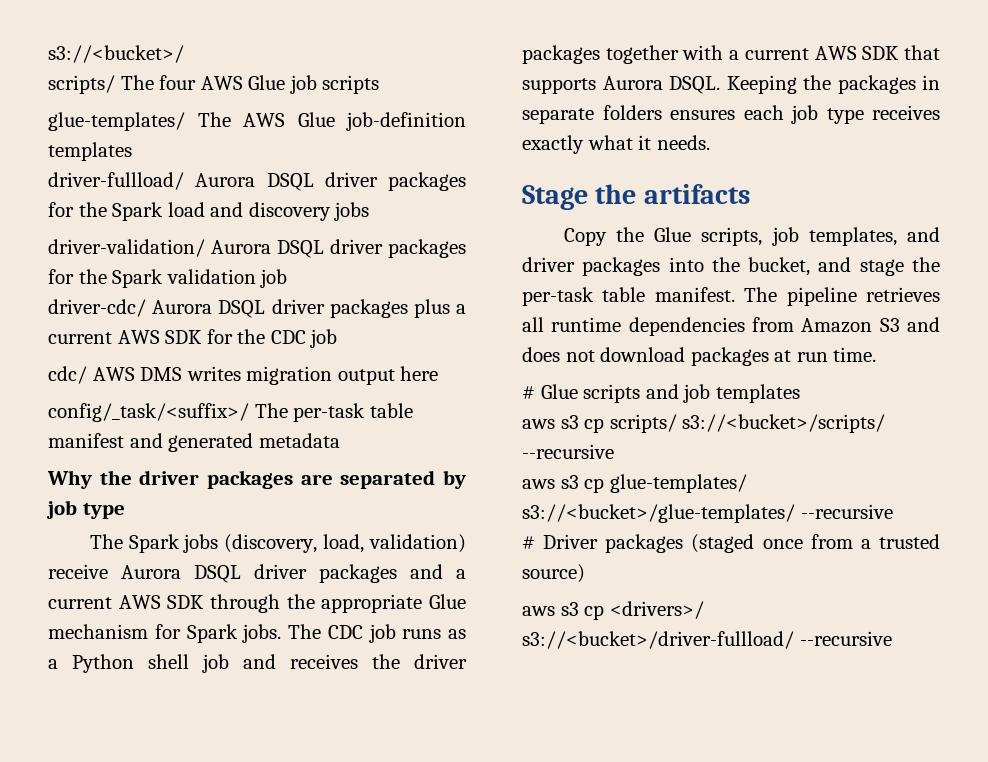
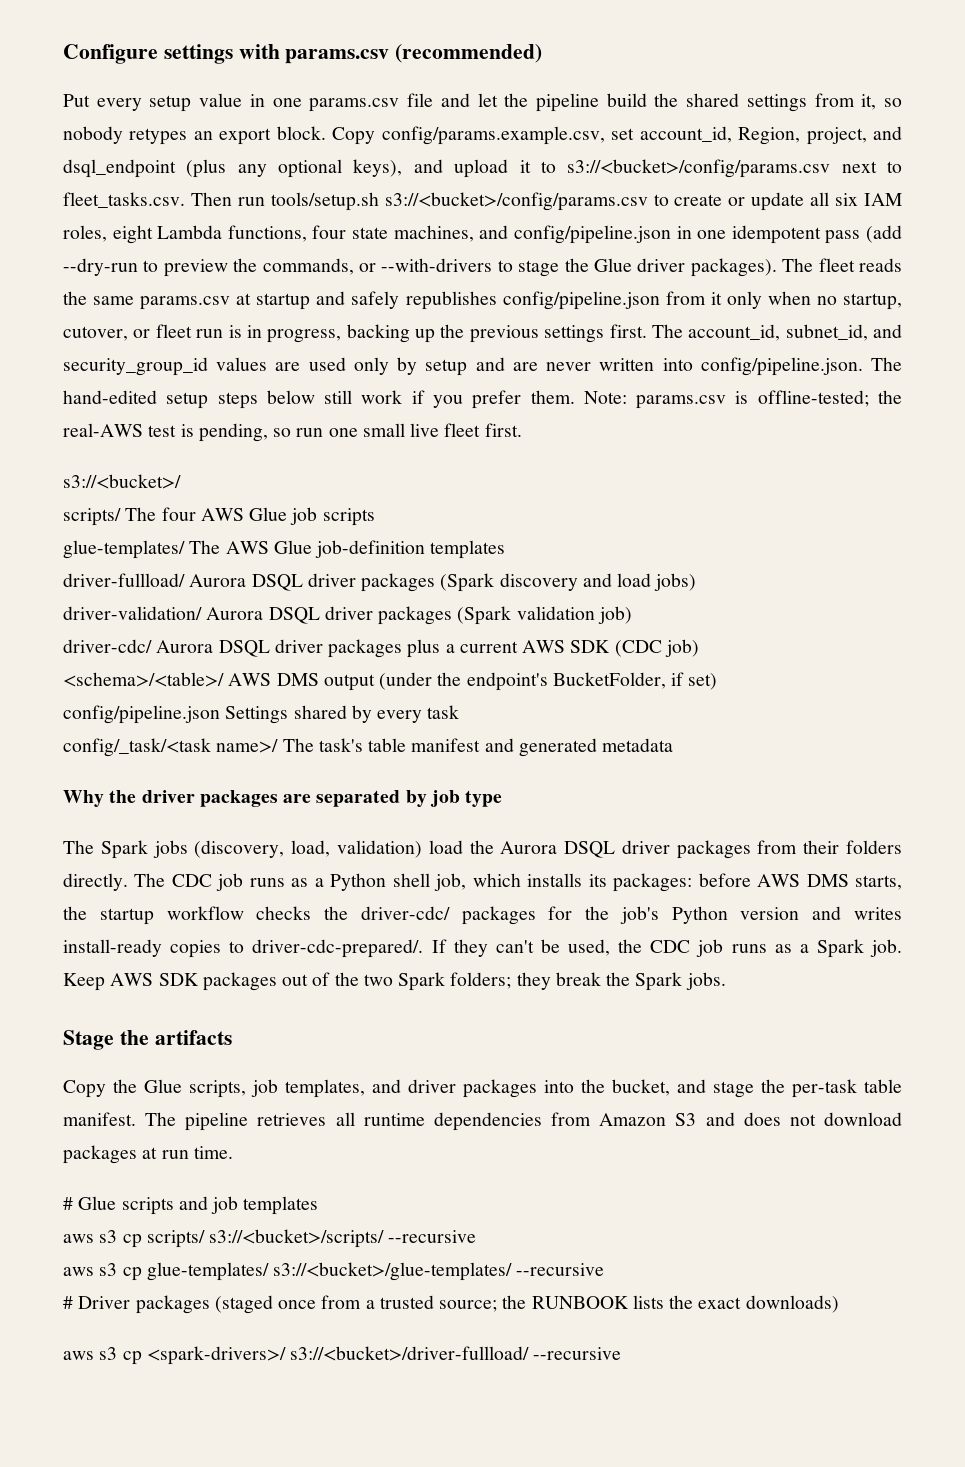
+ Configure settings with params.csv (recommended)
+ Put every setup value in one params.csv file and let the pipeline build the shared settings from it, so nobody retypes an export block. Copy config/params.example.csv, set account_id, Region, project, and dsql_endpoint (plus any optional keys), and upload it to s3://<bucket>/config/params.csv next to fleet_tasks.csv. Then run tools/setup.sh s3://<bucket>/config/params.csv to create or update all six IAM roles, eight Lambda functions, four state machines, and config/pipeline.json in one idempotent pass (add --dry-run to preview the commands, or --with-drivers to stage the Glue driver packages). The fleet reads the same params.csv at startup and safely republishes config/pipeline.json from it only when no startup, cutover, or fleet run is in progress, backing up the previous settings first. The account_id, subnet_id, and security_group_id values are used only by setup and are never written into config/pipeline.json. The hand-edited setup steps below still work if you prefer them. Note: params.csv is offline-tested; the real-AWS test is pending, so run one small live fleet first.
- driver-fullload/ Aurora DSQL driver packages for the Spark load and discovery jobs
+ driver-fullload/ Aurora DSQL driver packages (Spark discovery and load jobs)
- driver-validation/ Aurora DSQL driver packages for the Spark validation job
+ driver-validation/ Aurora DSQL driver packages (Spark validation job)
- driver-cdc/ Aurora DSQL driver packages plus a current AWS SDK for the CDC job
- cdc/ AWS DMS writes migration output here
- config/_task/<suffix>/ The per-task table manifest and generated metadata
+ driver-cdc/ Aurora DSQL driver packages plus a current AWS SDK (CDC job)
+ <schema>/<table>/ AWS DMS output (under the endpoint's BucketFolder, if set)
+ config/pipeline.json Settings shared by every task
+ config/_task/<task name>/ The task's table manifest and generated metadata
- The Spark jobs (discovery, load, validation) receive Aurora DSQL driver packages and a current AWS SDK through the appropriate Glue mechanism for Spark jobs.
+ The Spark jobs (discovery, load, validation) load the Aurora DSQL driver packages from their folders directly.
- The CDC job runs as a Python shell job and receives the driver packages together with a current AWS SDK that supports Aurora DSQL. Keeping the packages in separate folders ensures each job type receives exactly what it needs.
+ The CDC job runs as a Python shell job, which installs its packages: before AWS DMS starts, the startup workflow checks the driver-cdc/ packages for the job's Python version and writes install-ready copies to driver-cdc-prepared/. If they can't be used, the CDC job runs as a Spark job. Keep AWS SDK packages out of the two Spark folders; they break the Spark jobs.
- # Driver packages (staged once from a trusted source)
- aws s3 cp <drivers>/ s3://<bucket>/driver-fullload/ --recursive
+ # Driver packages (staged once from a trusted source; the RUNBOOK lists the exact downloads)
+ aws s3 cp <spark-drivers>/ s3://<bucket>/driver-fullload/ --recursive

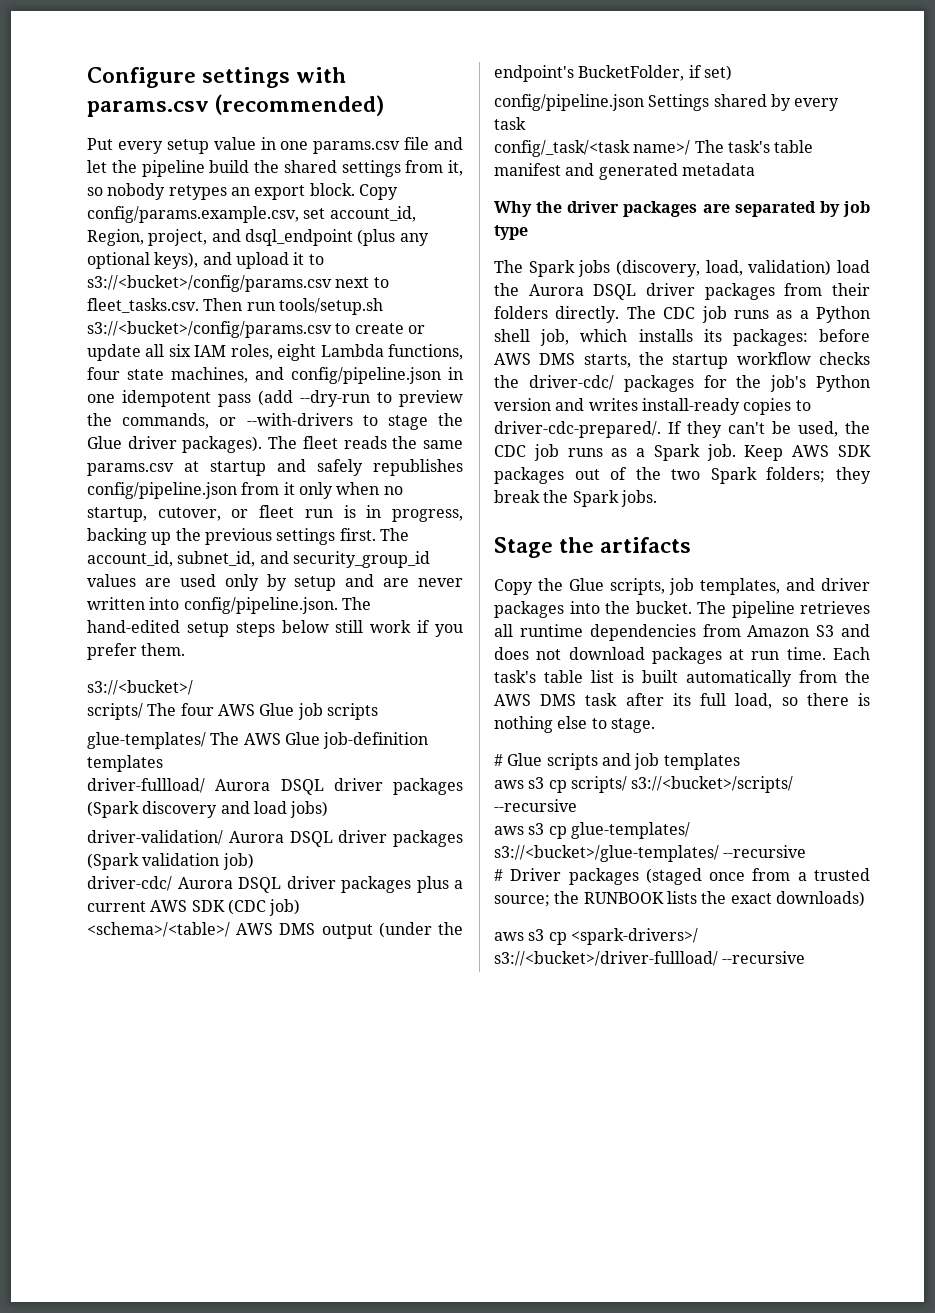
- Note: params.csv is offline-tested; the real-AWS test is pending, so run one small live fleet first.
- Copy the Glue scripts, job templates, and driver packages into the bucket, and stage the per-task table manifest.
+ Copy the Glue scripts, job templates, and driver packages into the bucket.
+ Each task's table list is built automatically from the AWS DMS task after its full load, so there is nothing else to stage.

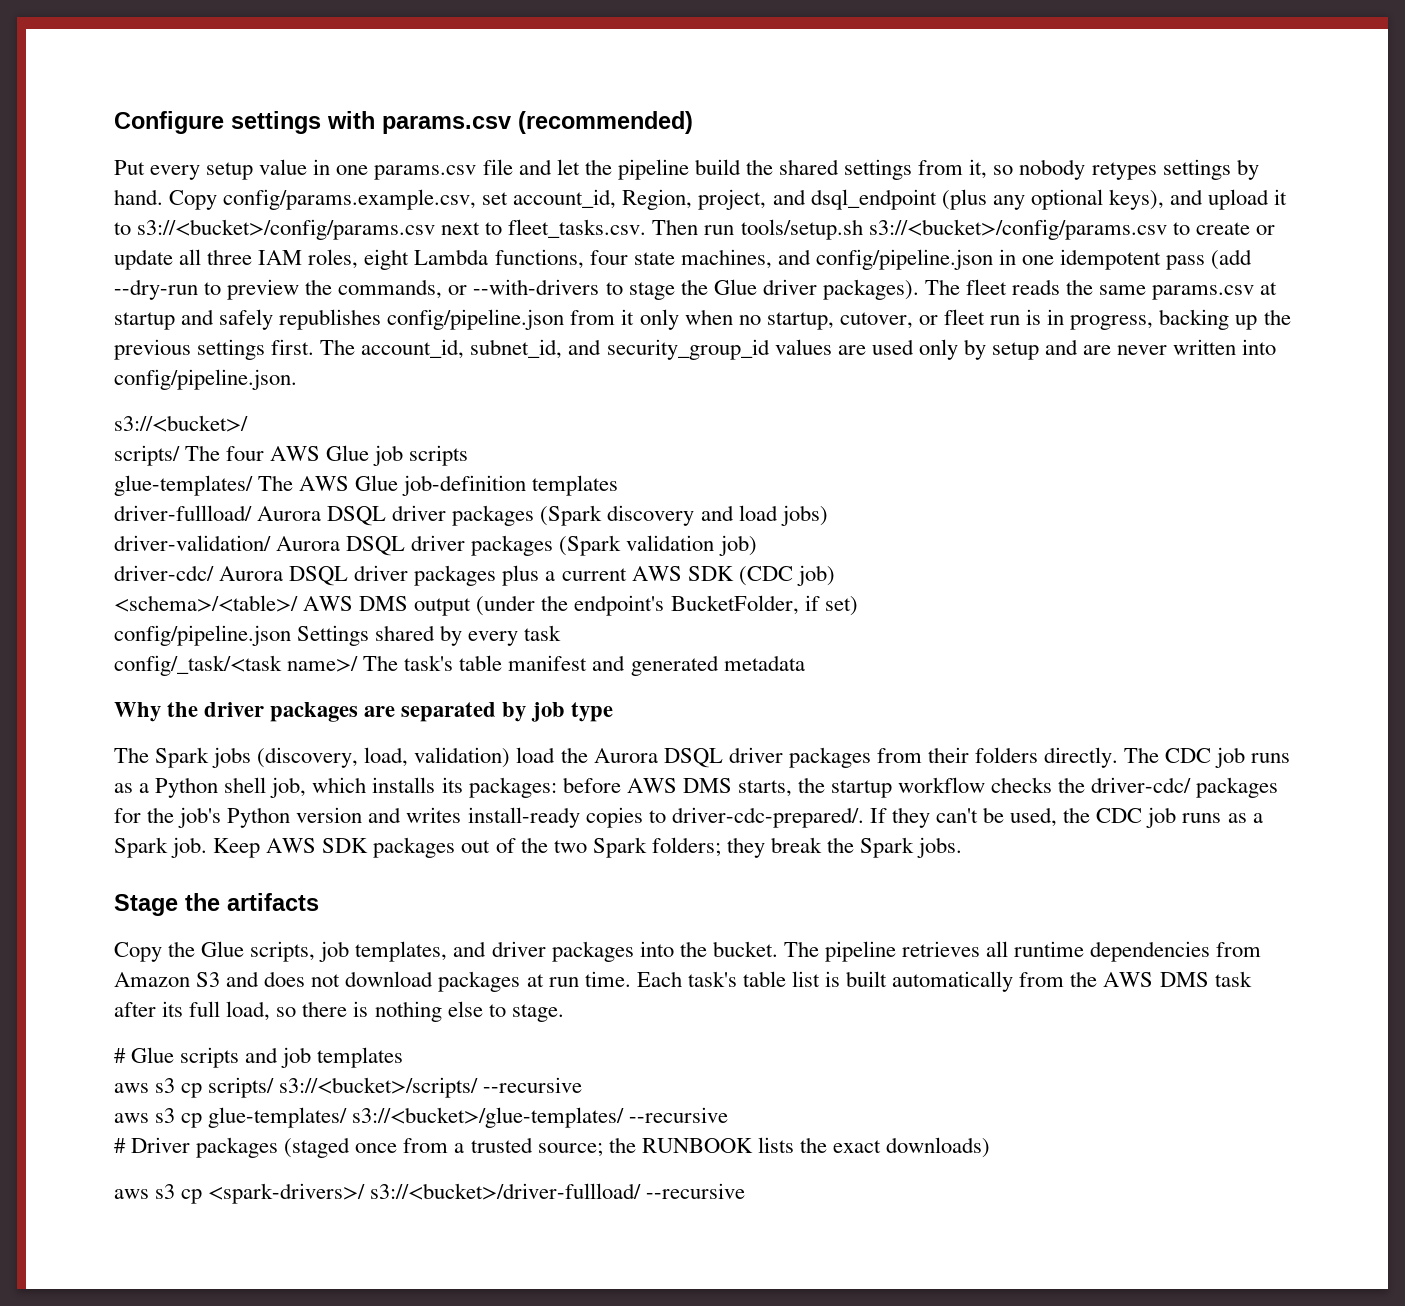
- Put every setup value in one params.csv file and let the pipeline build the shared settings from it, so nobody retypes an export block.
+ Put every setup value in one params.csv file and let the pipeline build the shared settings from it, so nobody retypes settings by hand.
- Copy config/params.example.csv, set account_id, Region, project, and dsql_endpoint (plus any optional keys), and upload it to s3://<bucket>/config/params.csv next to fleet_tasks.csv. Then run tools/setup.sh s3://<bucket>/config/params.csv to create or update all six IAM roles, eight Lambda functions, four state machines, and config/pipeline.json in one idempotent pass (add --dry-run to preview the commands, or --with-drivers to stage the Glue driver packages).
+ Copy config/params.example.csv, set account_id, Region, project, and dsql_endpoint (plus any optional keys), and upload it to s3://<bucket>/config/params.csv next to fleet_tasks.csv. Then run tools/setup.sh s3://<bucket>/config/params.csv to create or update all three IAM roles, eight Lambda functions, four state machines, and config/pipeline.json in one idempotent pass (add --dry-run to preview the commands, or --with-drivers to stage the Glue driver packages).
- The account_id, subnet_id, and security_group_id values are used only by setup and are never written into config/pipeline.json. The hand-edited setup steps below still work if you prefer them.
+ The account_id, subnet_id, and security_group_id values are used only by setup and are never written into config/pipeline.json.

